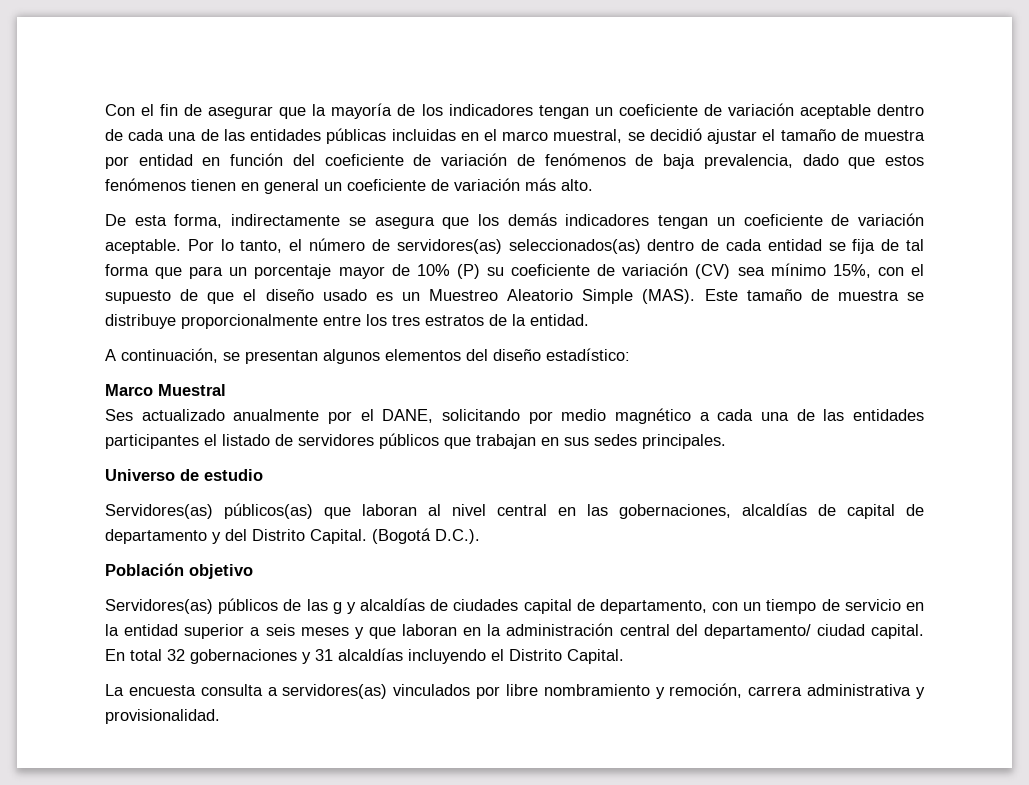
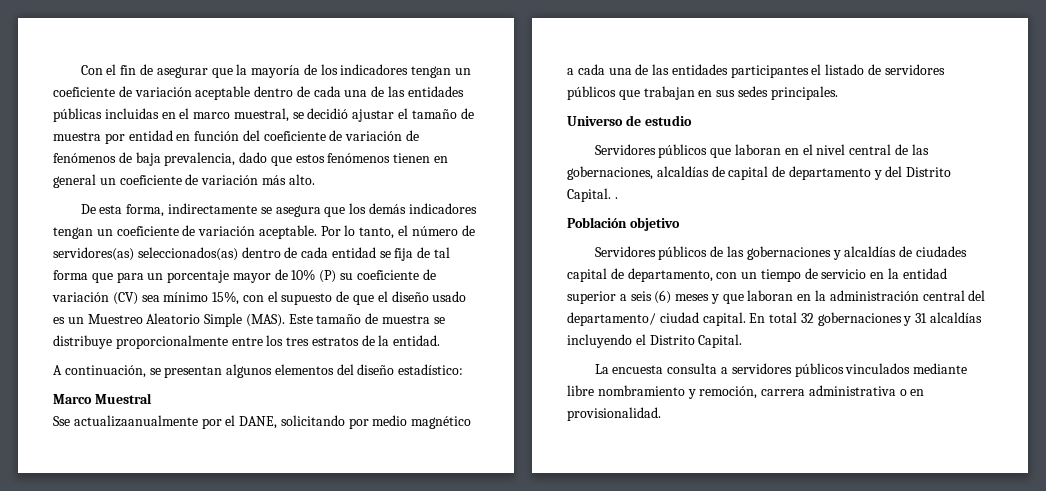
- Ses actualizado anualmente por el DANE, solicitando por medio magnético a cada una de las entidades participantes el listado de servidores públicos que trabajan en sus sedes principales.
+ Sse actualizaanualmente por el DANE, solicitando por medio magnético a cada una de las entidades participantes el listado de servidores públicos que trabajan en sus sedes principales.
- Servidores(as) públicos(as) que laboran al nivel central en las gobernaciones, alcaldías de capital de departamento y del Distrito Capital. (Bogotá D.C.).
+ Servidores públicos que laboran en el nivel central de las gobernaciones, alcaldías de capital de departamento y del Distrito Capital. .
- Servidores(as) públicos de las g y alcaldías de ciudades capital de departamento, con un tiempo de servicio en la entidad superior a seis meses y que laboran en la administración central del departamento/ ciudad capital.
+ Servidores públicos de las gobernaciones y alcaldías de ciudades capital de departamento, con un tiempo de servicio en la entidad superior a seis (6) meses y que laboran en la administración central del departamento/ ciudad capital.
- La encuesta consulta a servidores(as) vinculados por libre nombramiento y remoción, carrera administrativa y provisionalidad.
+ La encuesta consulta a servidores públicos vinculados mediante libre nombramiento y remoción, carrera administrativa o en provisionalidad.

